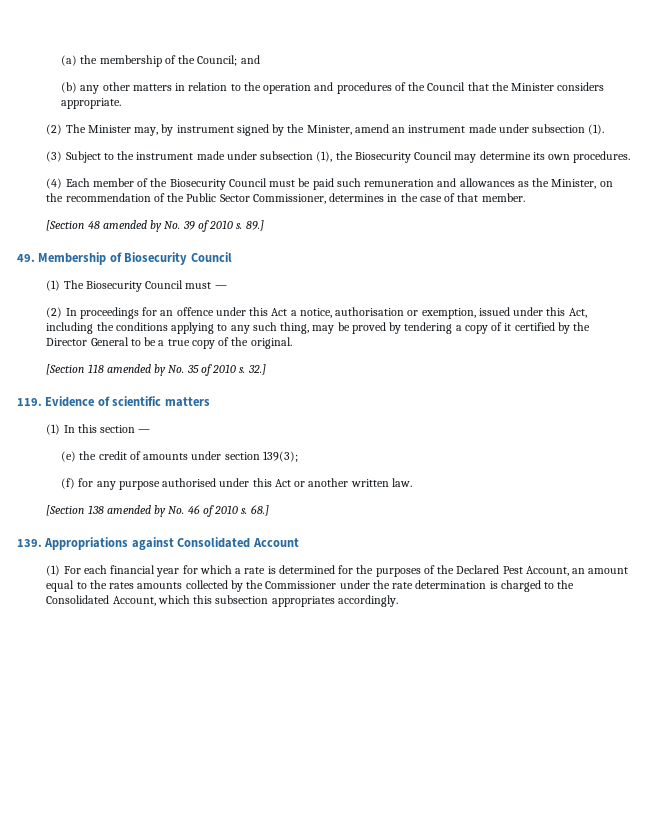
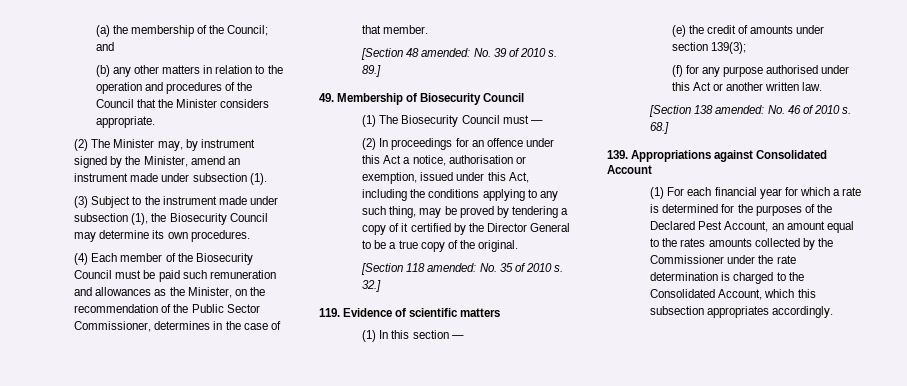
- [Section 48 amended by No. 39 of 2010 s.
+ [Section 48 amended: No. 39 of 2010 s.
- [Section 118 amended by No. 35 of 2010 s.
+ [Section 118 amended: No. 35 of 2010 s.
- [Section 138 amended by No. 46 of 2010 s.
+ [Section 138 amended: No. 46 of 2010 s.

